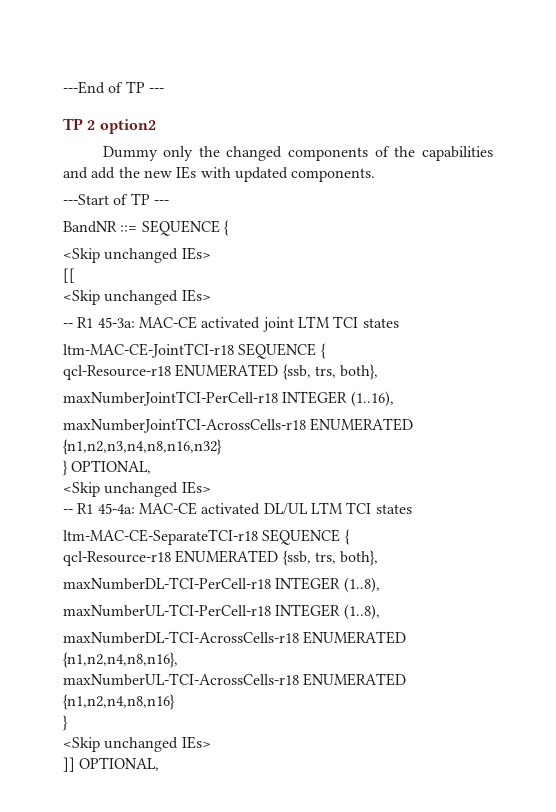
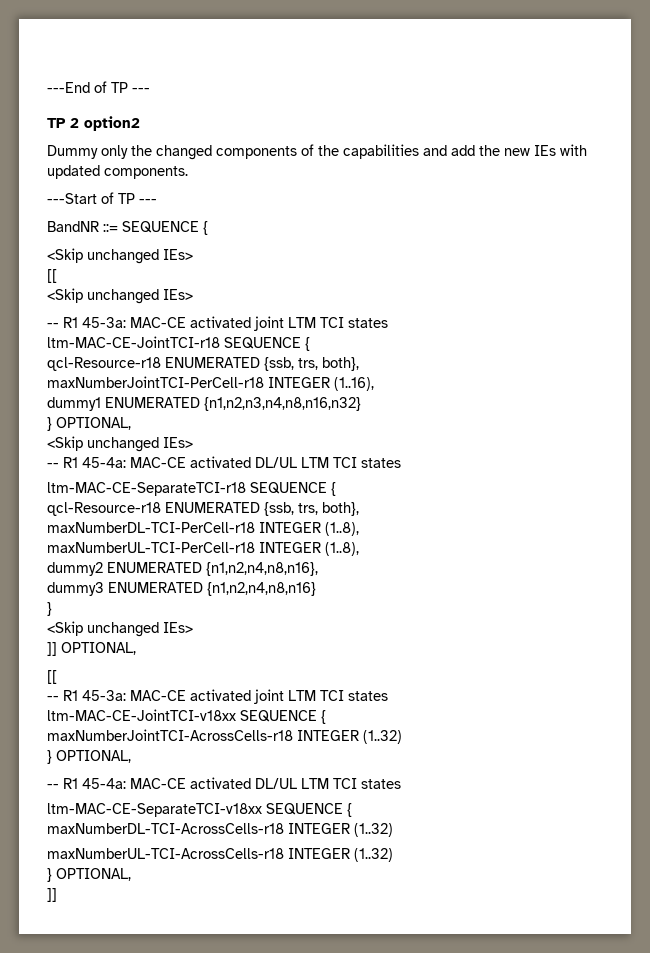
- maxNumberJointTCI-AcrossCells-r18 ENUMERATED {n1,n2,n3,n4,n8,n16,n32}
+ dummy1 ENUMERATED {n1,n2,n3,n4,n8,n16,n32}
- maxNumberDL-TCI-AcrossCells-r18 ENUMERATED {n1,n2,n4,n8,n16},
+ dummy2 ENUMERATED {n1,n2,n4,n8,n16},
- maxNumberUL-TCI-AcrossCells-r18 ENUMERATED {n1,n2,n4,n8,n16}
+ dummy3 ENUMERATED {n1,n2,n4,n8,n16}
  ]] OPTIONAL,
+ [[
+ -- R1 45-3a: MAC-CE activated joint LTM TCI states
+ ltm-MAC-CE-JointTCI-v18xx SEQUENCE {
+ maxNumberJointTCI-AcrossCells-r18 INTEGER (1..32)
+ } OPTIONAL,
+ -- R1 45-4a: MAC-CE activated DL/UL LTM TCI states
+ ltm-MAC-CE-SeparateTCI-v18xx SEQUENCE {
+ maxNumberDL-TCI-AcrossCells-r18 INTEGER (1..32)
+ maxNumberUL-TCI-AcrossCells-r18 INTEGER (1..32)
+ } OPTIONAL,
+ ]]

